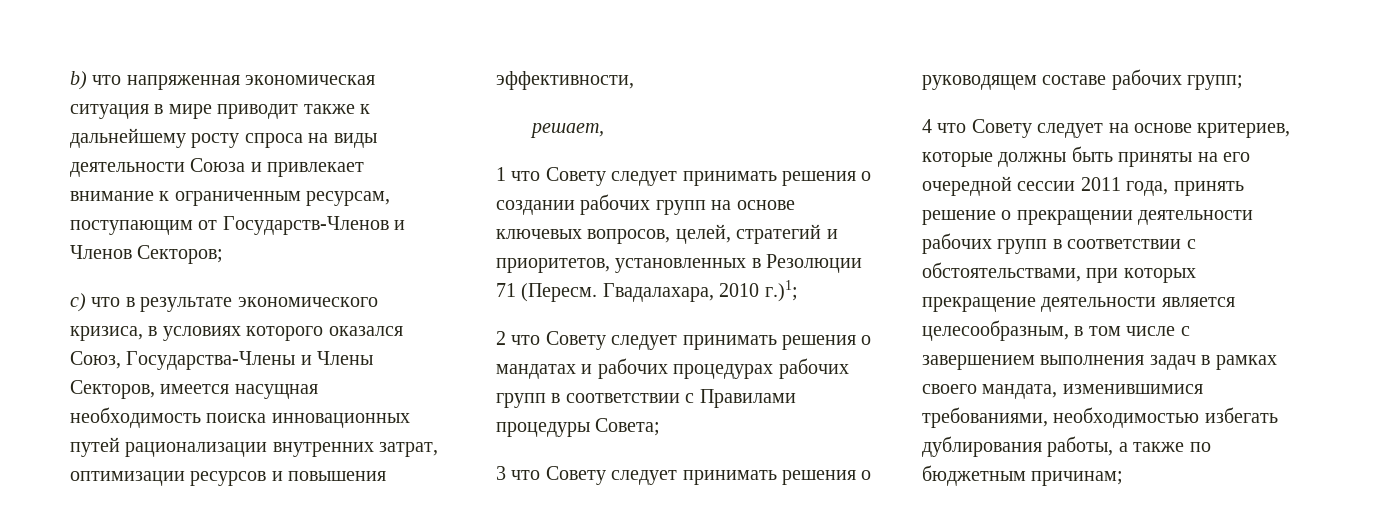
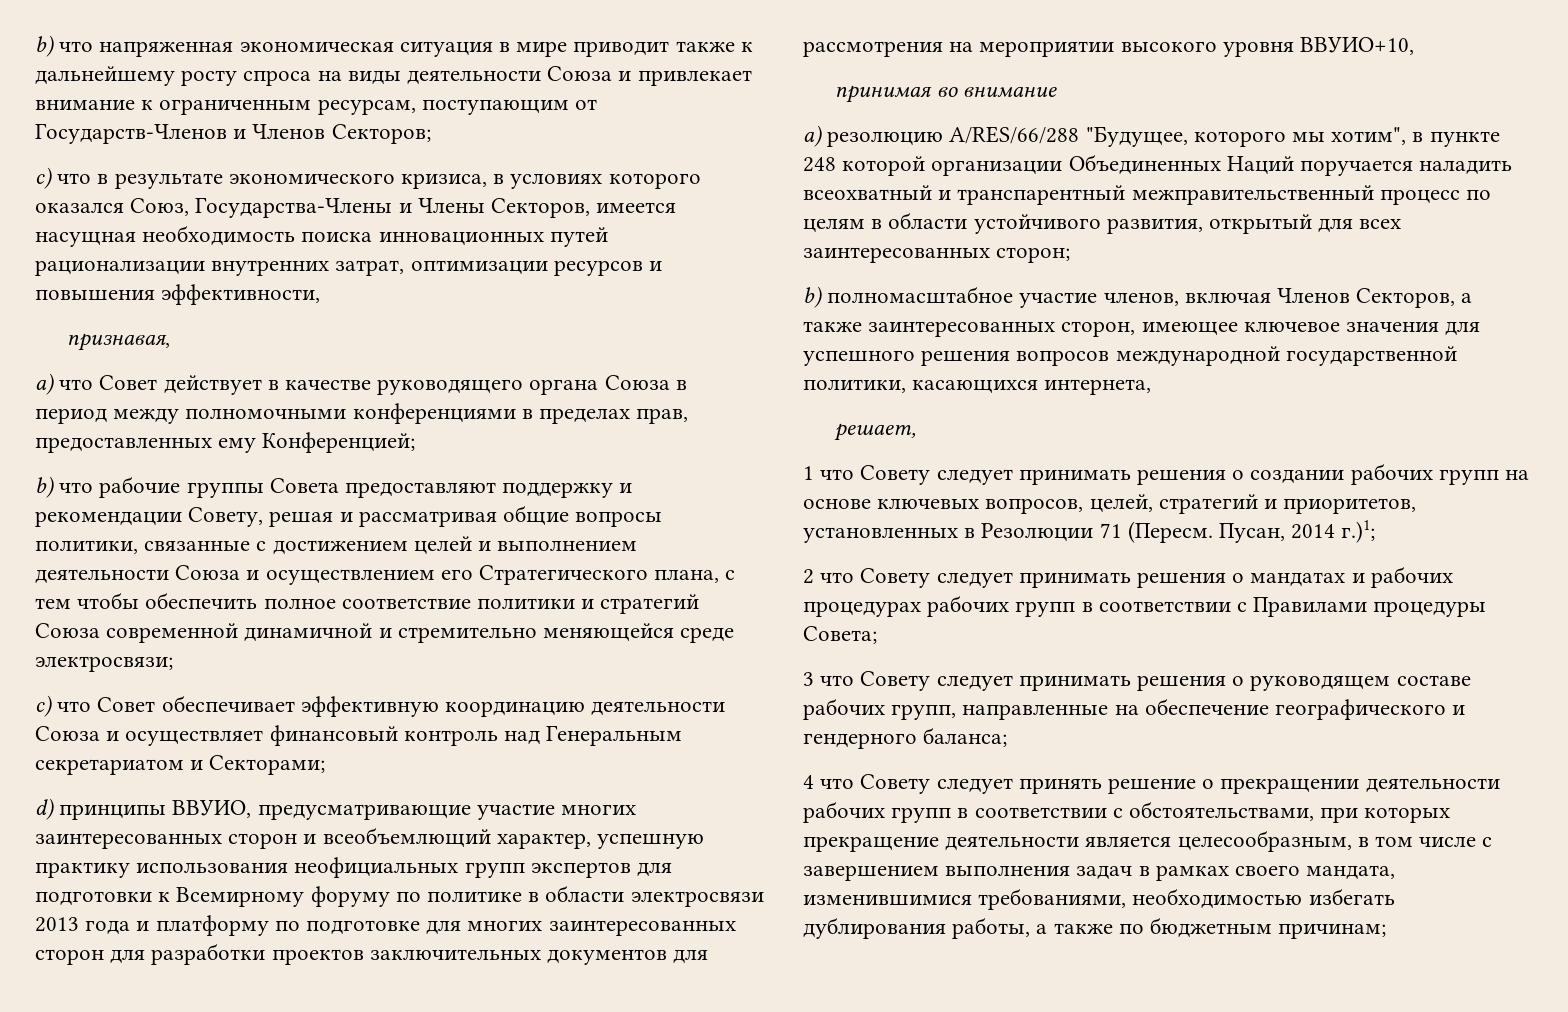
+ признавая,
+ a) что Совет действует в качестве руководящего органа Союза в период между полномочными конференциями в пределах прав, предоставленных ему Конференцией;
+ b) что рабочие группы Совета предоставляют поддержку и рекомендации Совету, решая и рассматривая общие вопросы политики, связанные с достижением целей и выполнением деятельности Союза и осуществлением его Стратегического плана, с тем чтобы обеспечить полное соответствие политики и стратегий Союза современной динамичной и стремительно меняющейся среде электросвязи;
+ c) что Совет обеспечивает эффективную координацию деятельности Союза и осуществляет финансовый контроль над Генеральным секретариатом и Секторами;
+ d) принципы ВВУИО, предусматривающие участие многих заинтересованных сторон и всеобъемлющий характер, успешную практику использования неофициальных групп экспертов для подготовки к Всемирному форуму по политике в области электросвязи 2013 года и платформу по подготовке для многих заинтересованных сторон для разработки проектов заключительных документов для рассмотрения на мероприятии высокого уровня ВВУИО+10,
+ принимая во внимание
+ a) резолюцию A/RES/66/288 "Будущее, которого мы хотим", в пункте 248 которой организации Объединенных Наций поручается наладить всеохватный и транспарентный межправительственный процесс по целям в области устойчивого развития, открытый для всех заинтересованных сторон;
+ b) полномасштабное участие членов, включая Членов Секторов, а также заинтересованных сторон, имеющее ключевое значения для успешного решения вопросов международной государственной политики, касающихся интернета,
- Гвадалахара, 2010 г.)1;
+ Пусан, 2014 г.)1;
- 3 что Совету следует принимать решения о руководящем составе рабочих групп;
- 4 что Совету следует на основе критериев, которые должны быть приняты на его очередной сессии 2011 года, принять решение о прекращении деятельности рабочих групп в соответствии с обстоятельствами, при которых прекращение деятельности является целесообразным, в том числе с завершением выполнения задач в рамках своего мандата, изменившимися требованиями, необходимостью избегать дублирования работы, а также по бюджетным причинам;
+ 3 что Совету следует принимать решения о руководящем составе рабочих групп, направленные на обеспечение географического и гендерного баланса;
+ 4 что Совету следует принять решение о прекращении деятельности рабочих групп в соответствии с обстоятельствами, при которых прекращение деятельности является целесообразным, в том числе с завершением выполнения задач в рамках своего мандата, изменившимися требованиями, необходимостью избегать дублирования работы, а также по бюджетным причинам;

